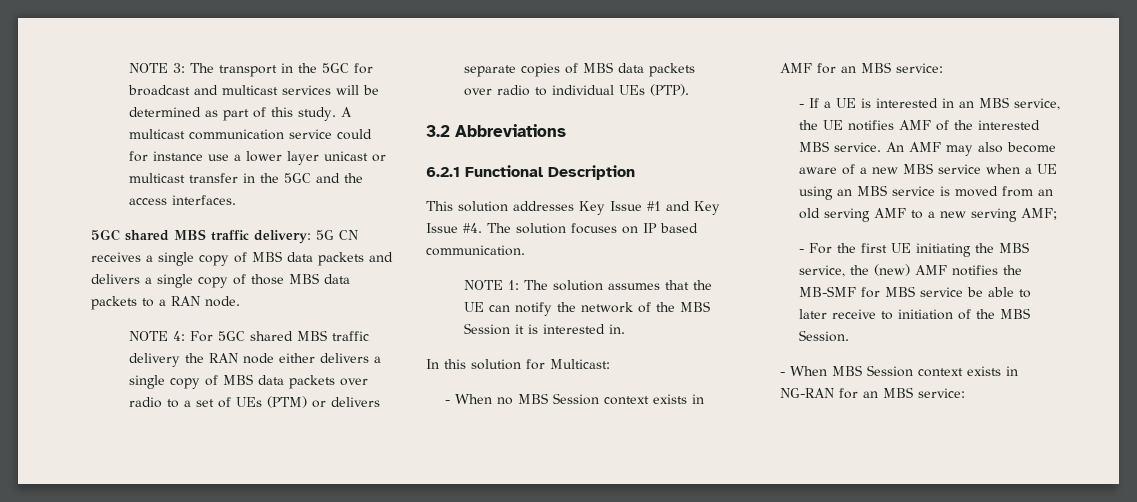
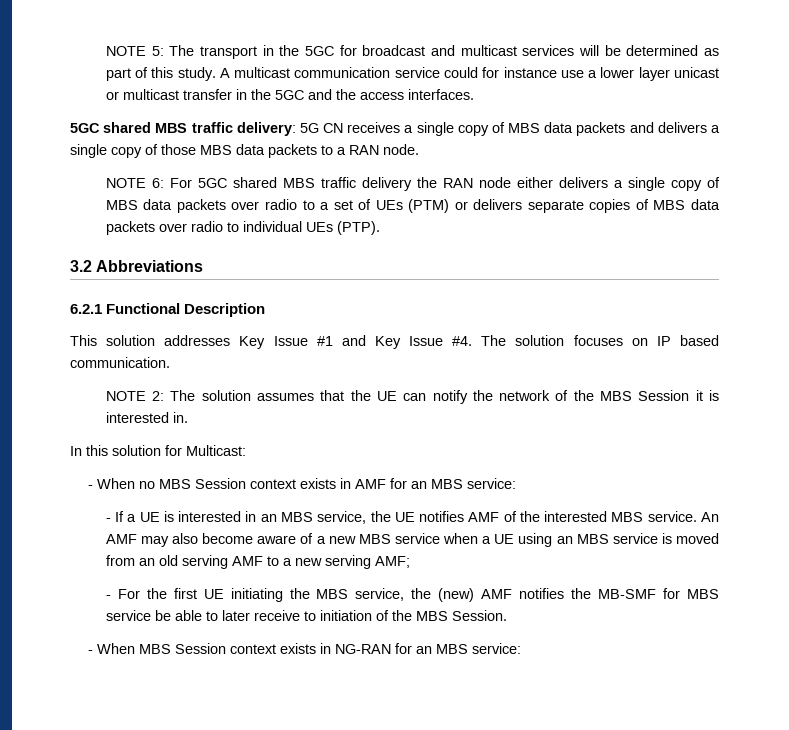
- NOTE 3: The transport in the 5GC for broadcast and multicast services will be determined as part of this study.
+ NOTE 5: The transport in the 5GC for broadcast and multicast services will be determined as part of this study.
- NOTE 4: For 5GC shared MBS traffic delivery the RAN node either delivers a single copy of MBS data packets over radio to a set of UEs (PTM) or delivers separate copies of MBS data packets over radio to individual UEs (PTP).
+ NOTE 6: For 5GC shared MBS traffic delivery the RAN node either delivers a single copy of MBS data packets over radio to a set of UEs (PTM) or delivers separate copies of MBS data packets over radio to individual UEs (PTP).
- NOTE 1: The solution assumes that the UE can notify the network of the MBS Session it is interested in.
+ NOTE 2: The solution assumes that the UE can notify the network of the MBS Session it is interested in.

